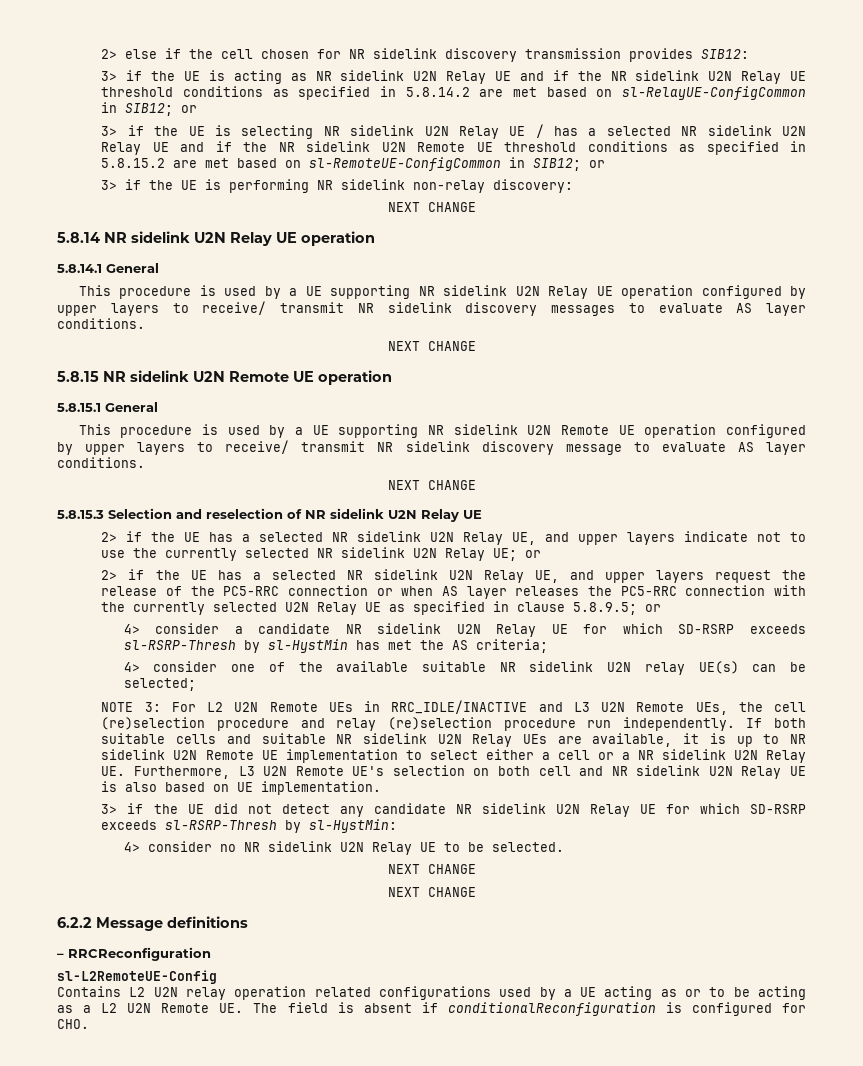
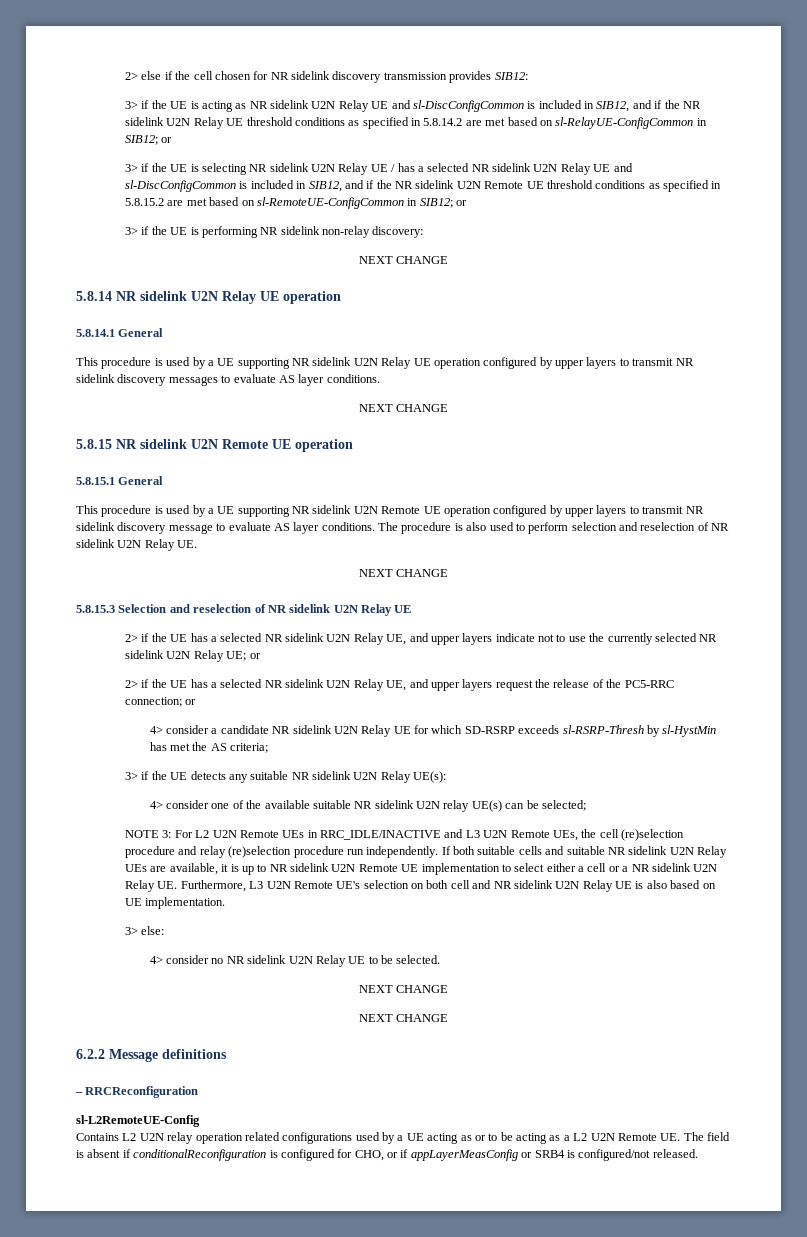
- 3> if the UE is acting as NR sidelink U2N Relay UE and if the NR sidelink U2N Relay UE threshold conditions as specified in 5.8.14.2 are met based on sl-RelayUE-ConfigCommon in SIB12; or
+ 3> if the UE is acting as NR sidelink U2N Relay UE and sl-DiscConfigCommon is included in SIB12, and if the NR sidelink U2N Relay UE threshold conditions as specified in 5.8.14.2 are met based on sl-RelayUE-ConfigCommon in SIB12; or
- 3> if the UE is selecting NR sidelink U2N Relay UE / has a selected NR sidelink U2N Relay UE and if the NR sidelink U2N Remote UE threshold conditions as specified in 5.8.15.2 are met based on sl-RemoteUE-ConfigCommon in SIB12; or
+ 3> if the UE is selecting NR sidelink U2N Relay UE / has a selected NR sidelink U2N Relay UE and sl-DiscConfigCommon is included in SIB12, and if the NR sidelink U2N Remote UE threshold conditions as specified in 5.8.15.2 are met based on sl-RemoteUE-ConfigCommon in SIB12; or
- This procedure is used by a UE supporting NR sidelink U2N Relay UE operation configured by upper layers to receive/ transmit NR sidelink discovery messages to evaluate AS layer conditions.
+ This procedure is used by a UE supporting NR sidelink U2N Relay UE operation configured by upper layers to transmit NR sidelink discovery messages to evaluate AS layer conditions.
- This procedure is used by a UE supporting NR sidelink U2N Remote UE operation configured by upper layers to receive/ transmit NR sidelink discovery message to evaluate AS layer conditions.
+ This procedure is used by a UE supporting NR sidelink U2N Remote UE operation configured by upper layers to transmit NR sidelink discovery message to evaluate AS layer conditions. The procedure is also used to perform selection and reselection of NR sidelink U2N Relay UE.
- 2> if the UE has a selected NR sidelink U2N Relay UE, and upper layers request the release of the PC5-RRC connection or when AS layer releases the PC5-RRC connection with the currently selected U2N Relay UE as specified in clause 5.8.9.5; or
+ 2> if the UE has a selected NR sidelink U2N Relay UE, and upper layers request the release of the PC5-RRC connection; or
+ 3> if the UE detects any suitable NR sidelink U2N Relay UE(s):
- 3> if the UE did not detect any candidate NR sidelink U2N Relay UE for which SD-RSRP exceeds sl-RSRP-Thresh by sl-HystMin:
+ 3> else:
- Contains L2 U2N relay operation related configurations used by a UE acting as or to be acting as a L2 U2N Remote UE. The field is absent if conditionalReconfiguration is configured for CHO.
+ Contains L2 U2N relay operation related configurations used by a UE acting as or to be acting as a L2 U2N Remote UE. The field is absent if conditionalReconfiguration is configured for CHO, or if appLayerMeasConfig or SRB4 is configured/not released.

